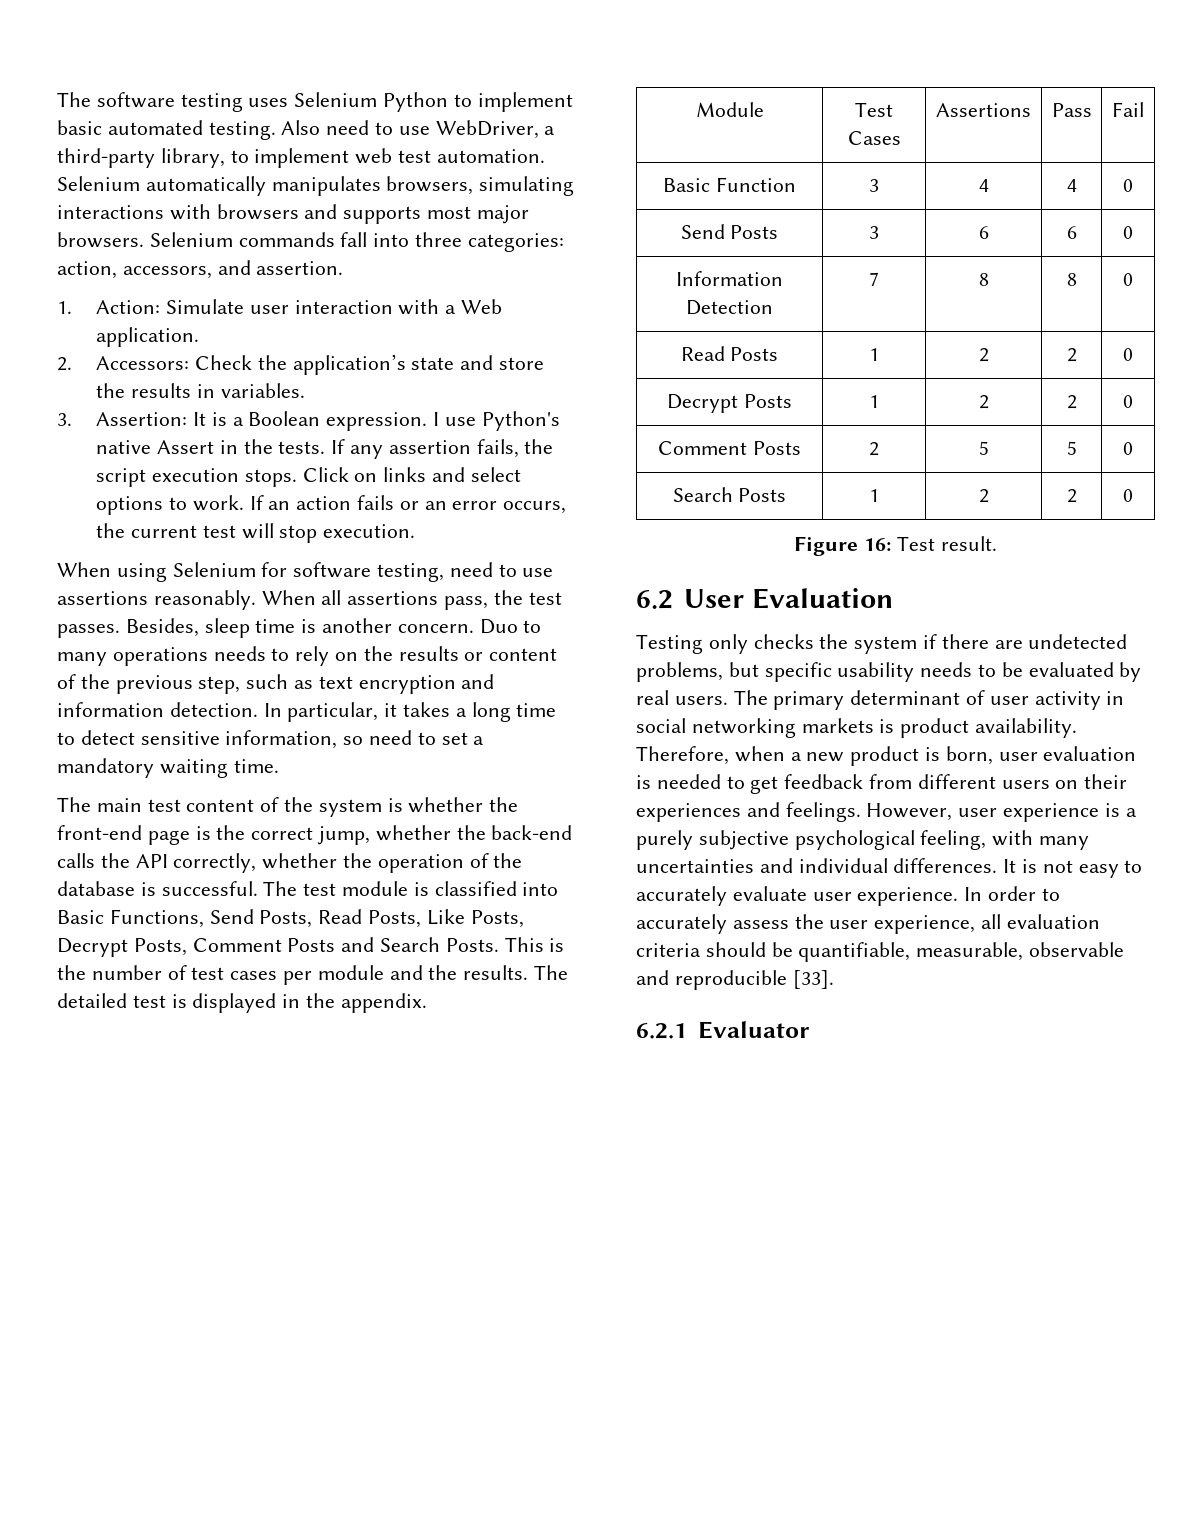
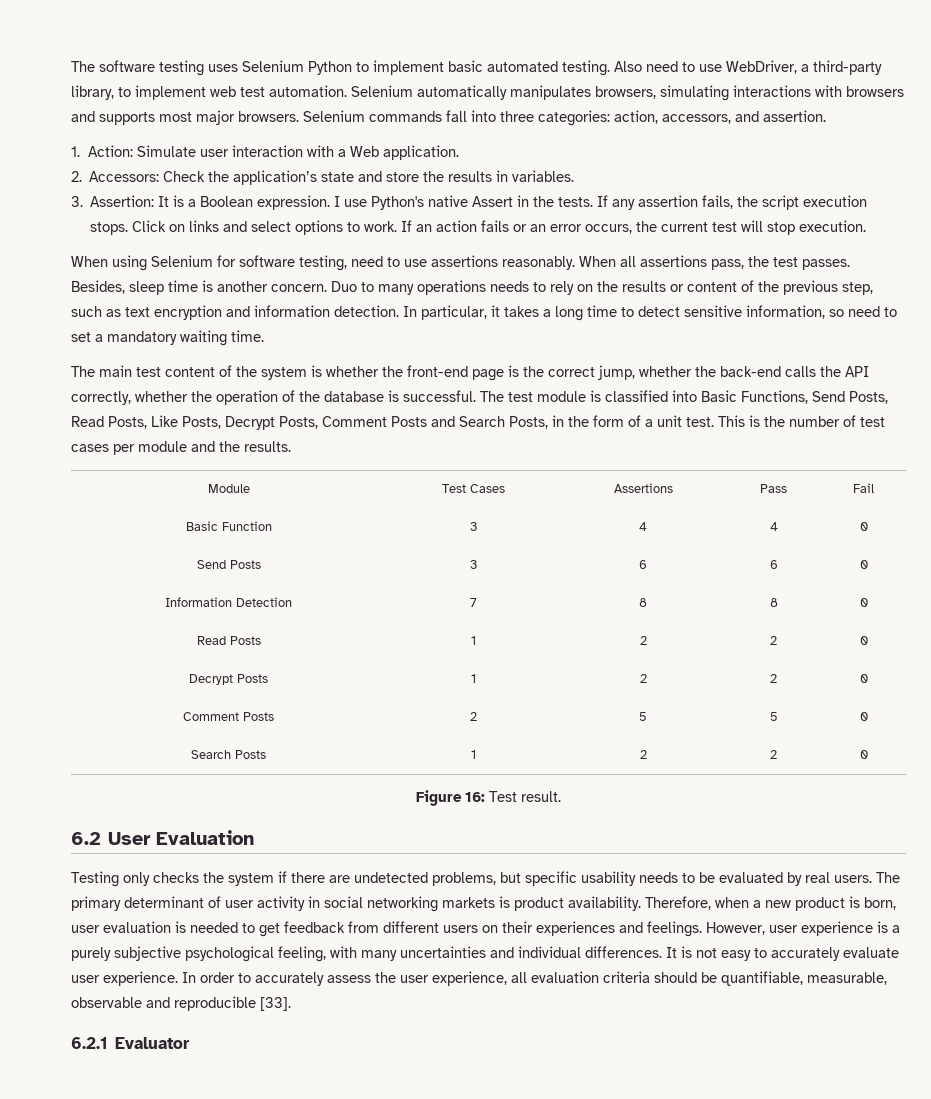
- The test module is classified into Basic Functions, Send Posts, Read Posts, Like Posts, Decrypt Posts, Comment Posts and Search Posts.
+ The test module is classified into Basic Functions, Send Posts, Read Posts, Like Posts, Decrypt Posts, Comment Posts and Search Posts, in the form of a unit test.
- The detailed test is displayed in the appendix.

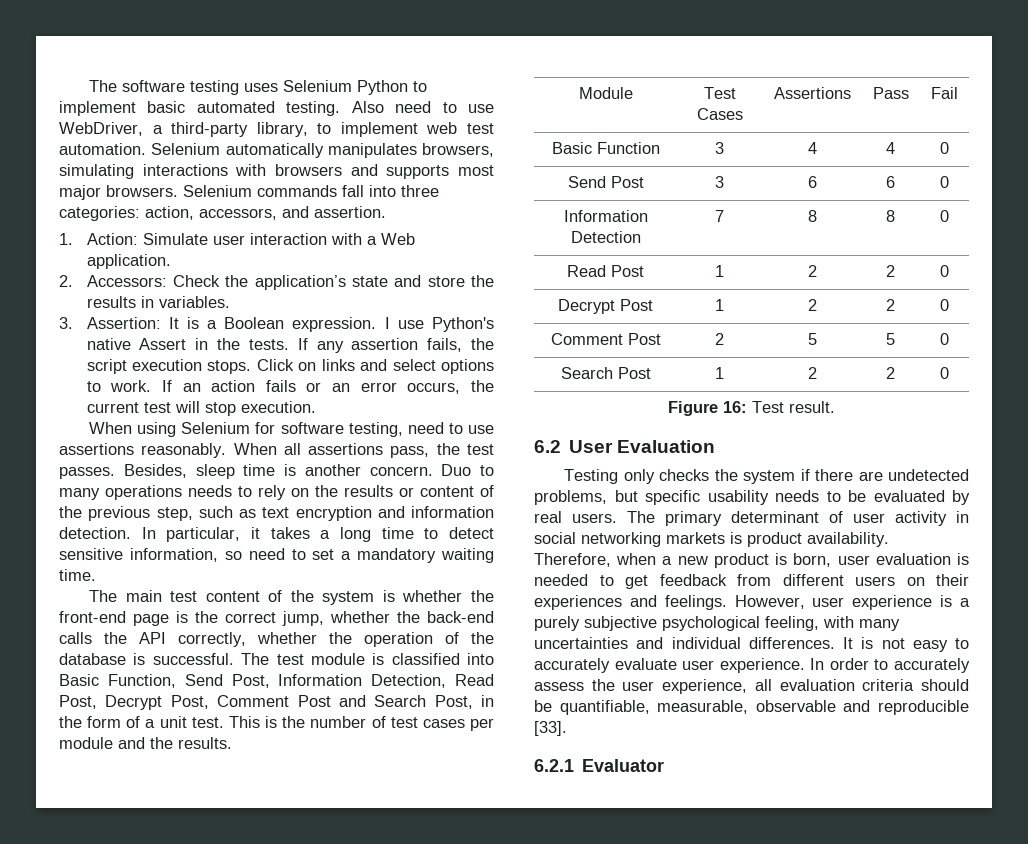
- The test module is classified into Basic Functions, Send Posts, Read Posts, Like Posts, Decrypt Posts, Comment Posts and Search Posts, in the form of a unit test.
+ The test module is classified into Basic Function, Send Post, Information Detection, Read Post, Decrypt Post, Comment Post and Search Post, in the form of a unit test.
- Send Posts | 3 | 6 | 6 | 0
+ Send Post | 3 | 6 | 6 | 0
- Read Posts | 1 | 2 | 2 | 0
+ Read Post | 1 | 2 | 2 | 0
- Decrypt Posts | 1 | 2 | 2 | 0
+ Decrypt Post | 1 | 2 | 2 | 0
- Comment Posts | 2 | 5 | 5 | 0
+ Comment Post | 2 | 5 | 5 | 0
- Search Posts | 1 | 2 | 2 | 0
+ Search Post | 1 | 2 | 2 | 0

